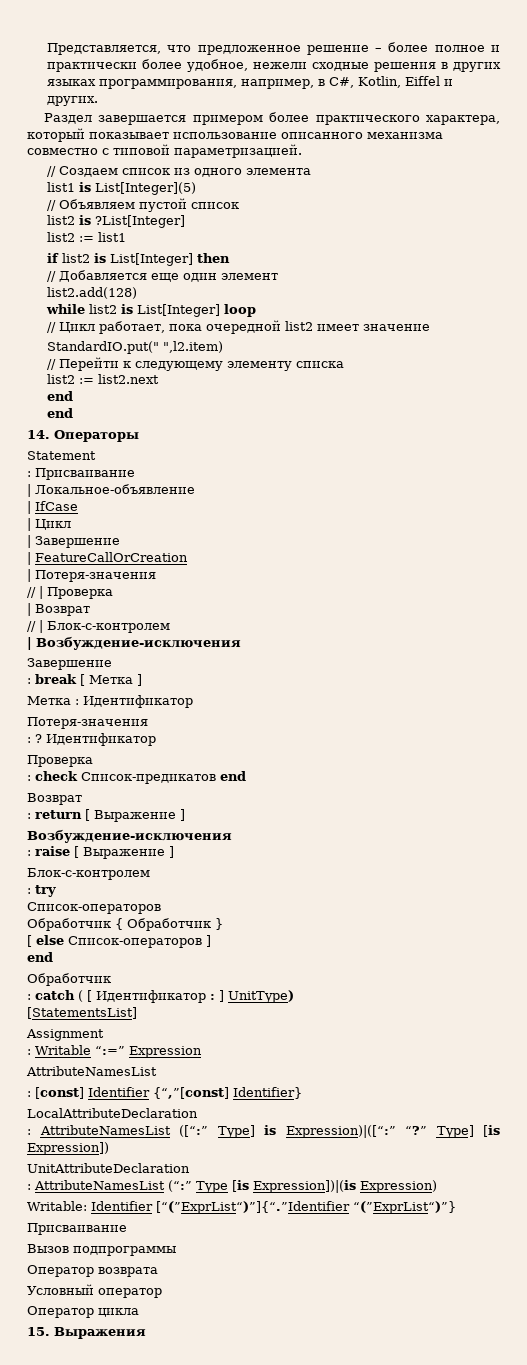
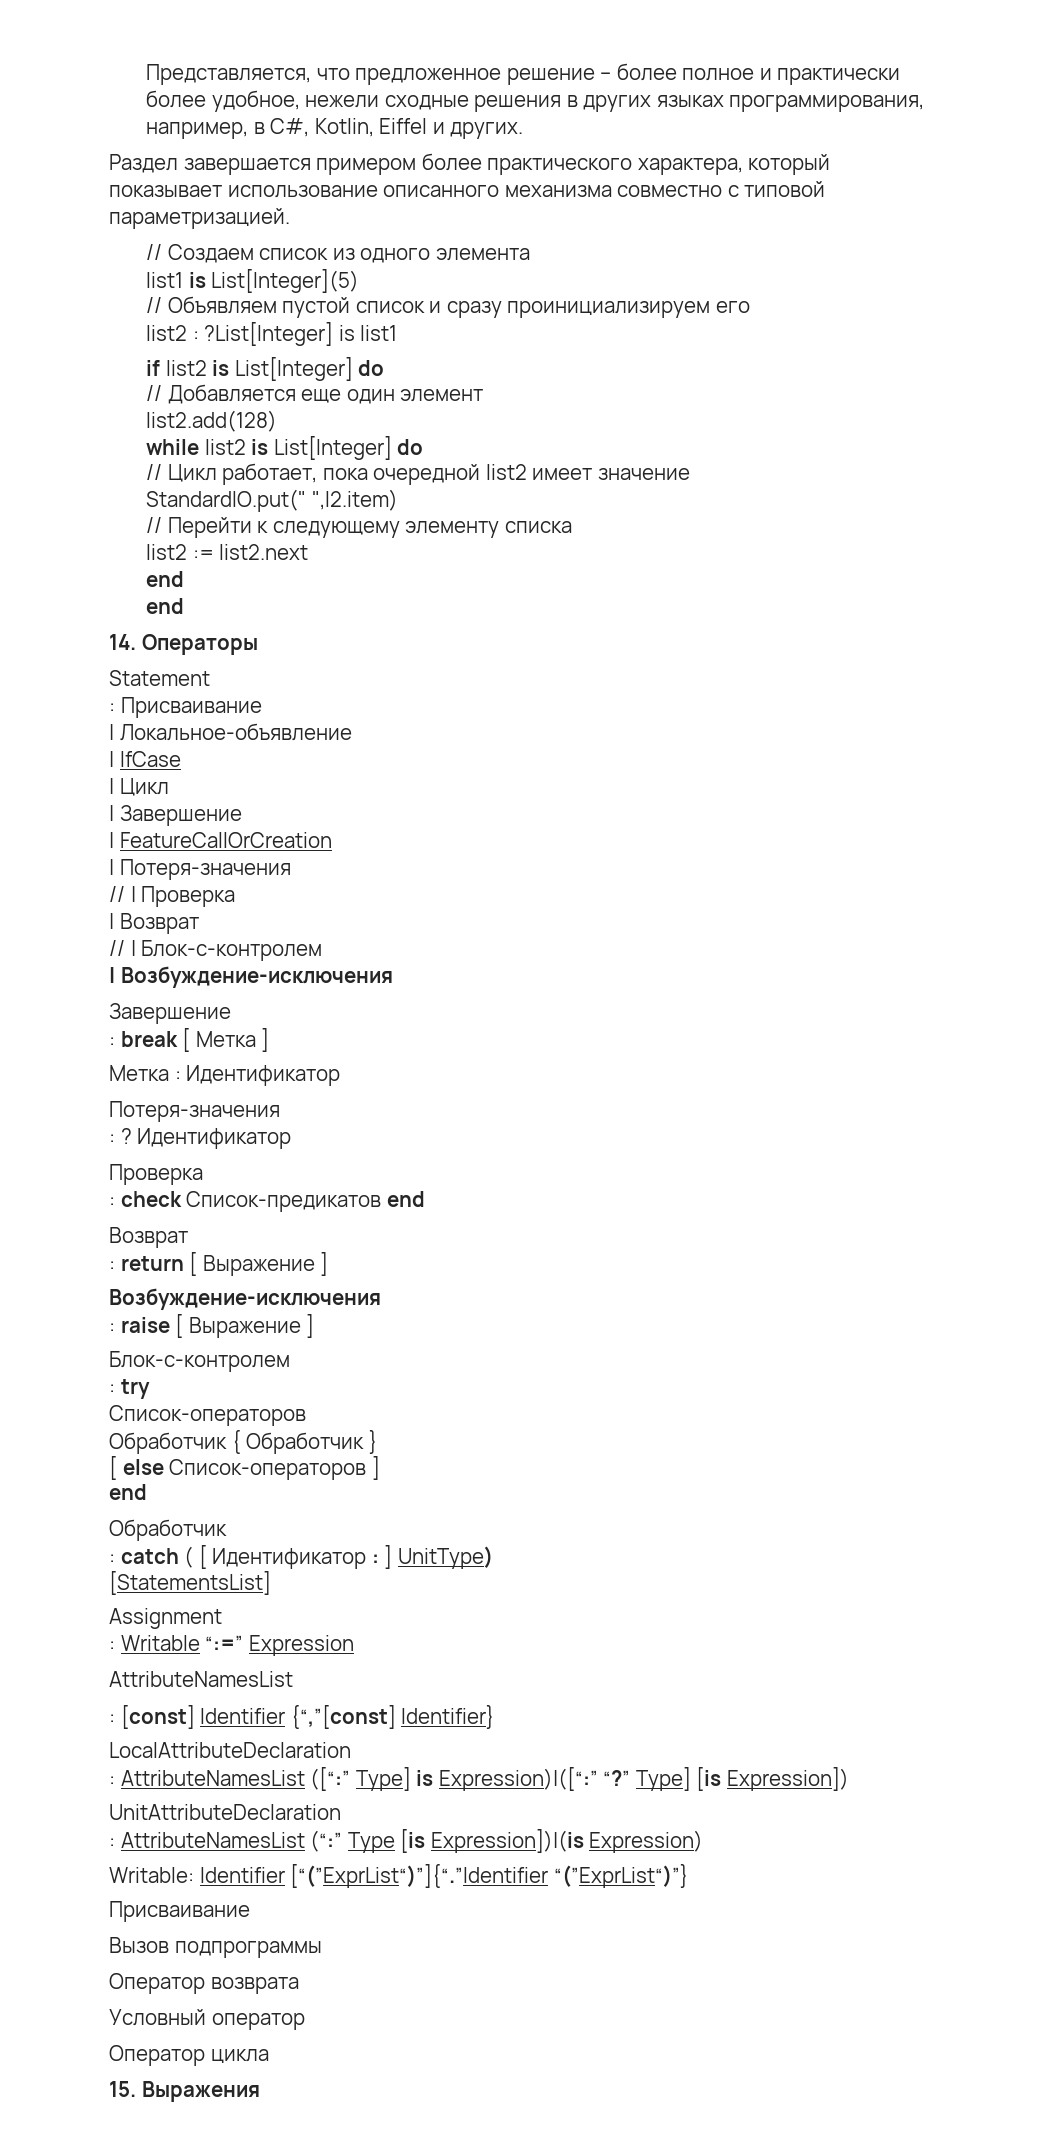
- // Объявляем пустой список
- list2 is ?List[Integer]
- list2 := list1
+ // Объявляем пустой список и сразу проинициализируем его
+ list2 : ?List[Integer] is list1
- if list2 is List[Integer] then
+ if list2 is List[Integer] do
- while list2 is List[Integer] loop
+ while list2 is List[Integer] do

